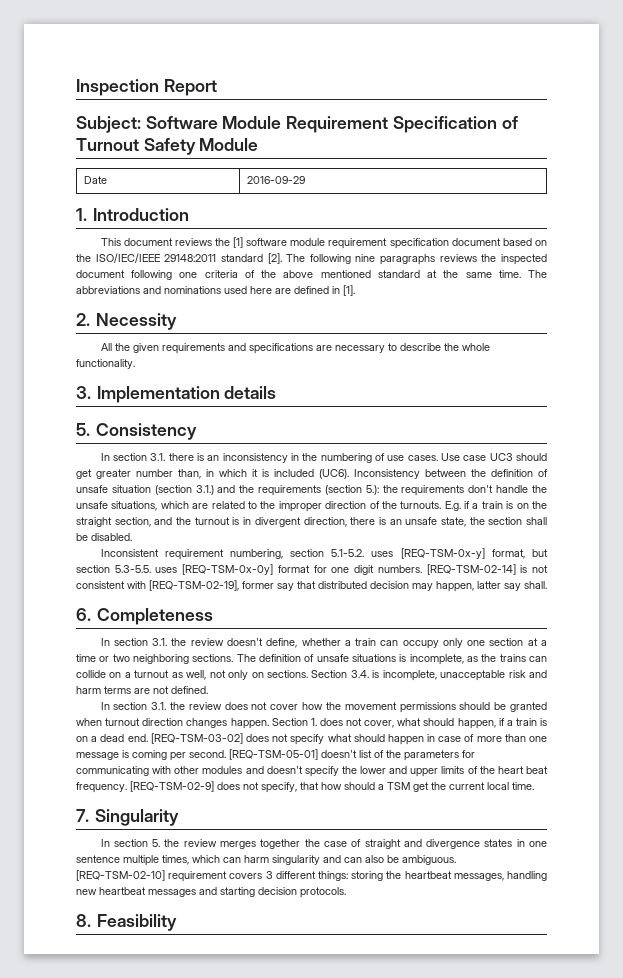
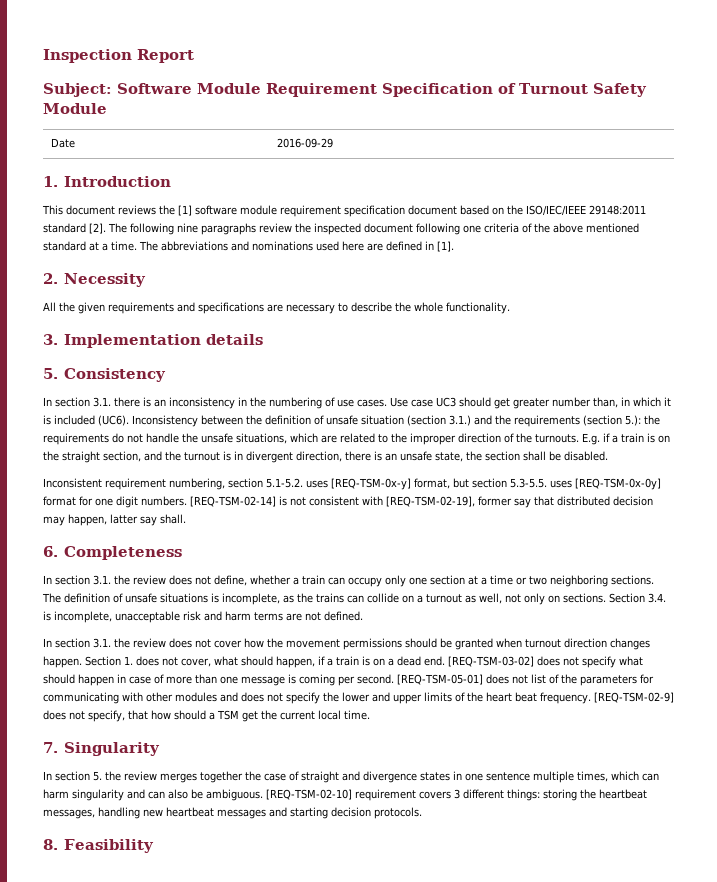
- The following nine paragraphs reviews the inspected document following one criteria of the above mentioned standard at the same time.
+ The following nine paragraphs review the inspected document following one criteria of the above mentioned standard at a time.
- Inconsistency between the definition of unsafe situation (section 3.1.) and the requirements (section 5.): the requirements don't handle the unsafe situations, which are related to the improper direction of the turnouts.
+ Inconsistency between the definition of unsafe situation (section 3.1.) and the requirements (section 5.): the requirements do not handle the unsafe situations, which are related to the improper direction of the turnouts.
- In section 3.1. the review doesn't define, whether a train can occupy only one section at a time or two neighboring sections.
+ In section 3.1. the review does not define, whether a train can occupy only one section at a time or two neighboring sections.
- [REQ-TSM-05-01] doesn't list of the parameters for communicating with other modules and doesn't specify the lower and upper limits of the heart beat frequency.
+ [REQ-TSM-05-01] does not list of the parameters for communicating with other modules and does not specify the lower and upper limits of the heart beat frequency.

